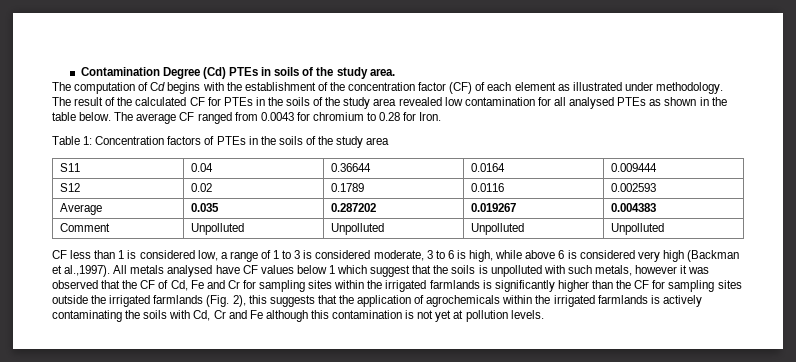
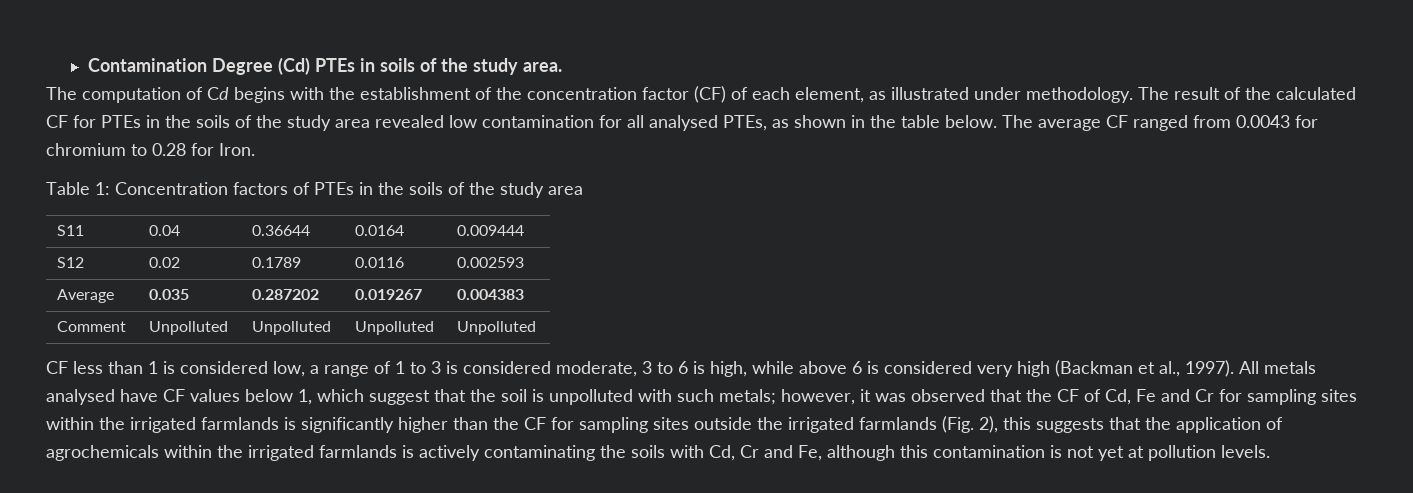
- The computation of Cd begins with the establishment of the concentration factor (CF) of each element as illustrated under methodology.
+ The computation of Cd begins with the establishment of the concentration factor (CF) of each element, as illustrated under methodology.
- The result of the calculated CF for PTEs in the soils of the study area revealed low contamination for all analysed PTEs as shown in the table below.
+ The result of the calculated CF for PTEs in the soils of the study area revealed low contamination for all analysed PTEs, as shown in the table below.
- CF less than 1 is considered low, a range of 1 to 3 is considered moderate, 3 to 6 is high, while above 6 is considered very high (Backman et al.,1997). All metals analysed have CF values below 1 which suggest that the soils is unpolluted with such metals, however it was observed that the CF of Cd, Fe and Cr for sampling sites within the irrigated farmlands is significantly higher than the CF for sampling sites outside the irrigated farmlands (Fig. 2), this suggests that the application of agrochemicals within the irrigated farmlands is actively contaminating the soils with Cd, Cr and Fe although this contamination is not yet at pollution levels.
+ CF less than 1 is considered low, a range of 1 to 3 is considered moderate, 3 to 6 is high, while above 6 is considered very high (Backman et al., 1997). All metals analysed have CF values below 1, which suggest that the soil is unpolluted with such metals; however, it was observed that the CF of Cd, Fe and Cr for sampling sites within the irrigated farmlands is significantly higher than the CF for sampling sites outside the irrigated farmlands (Fig. 2), this suggests that the application of agrochemicals within the irrigated farmlands is actively contaminating the soils with Cd, Cr and Fe, although this contamination is not yet at pollution levels.

